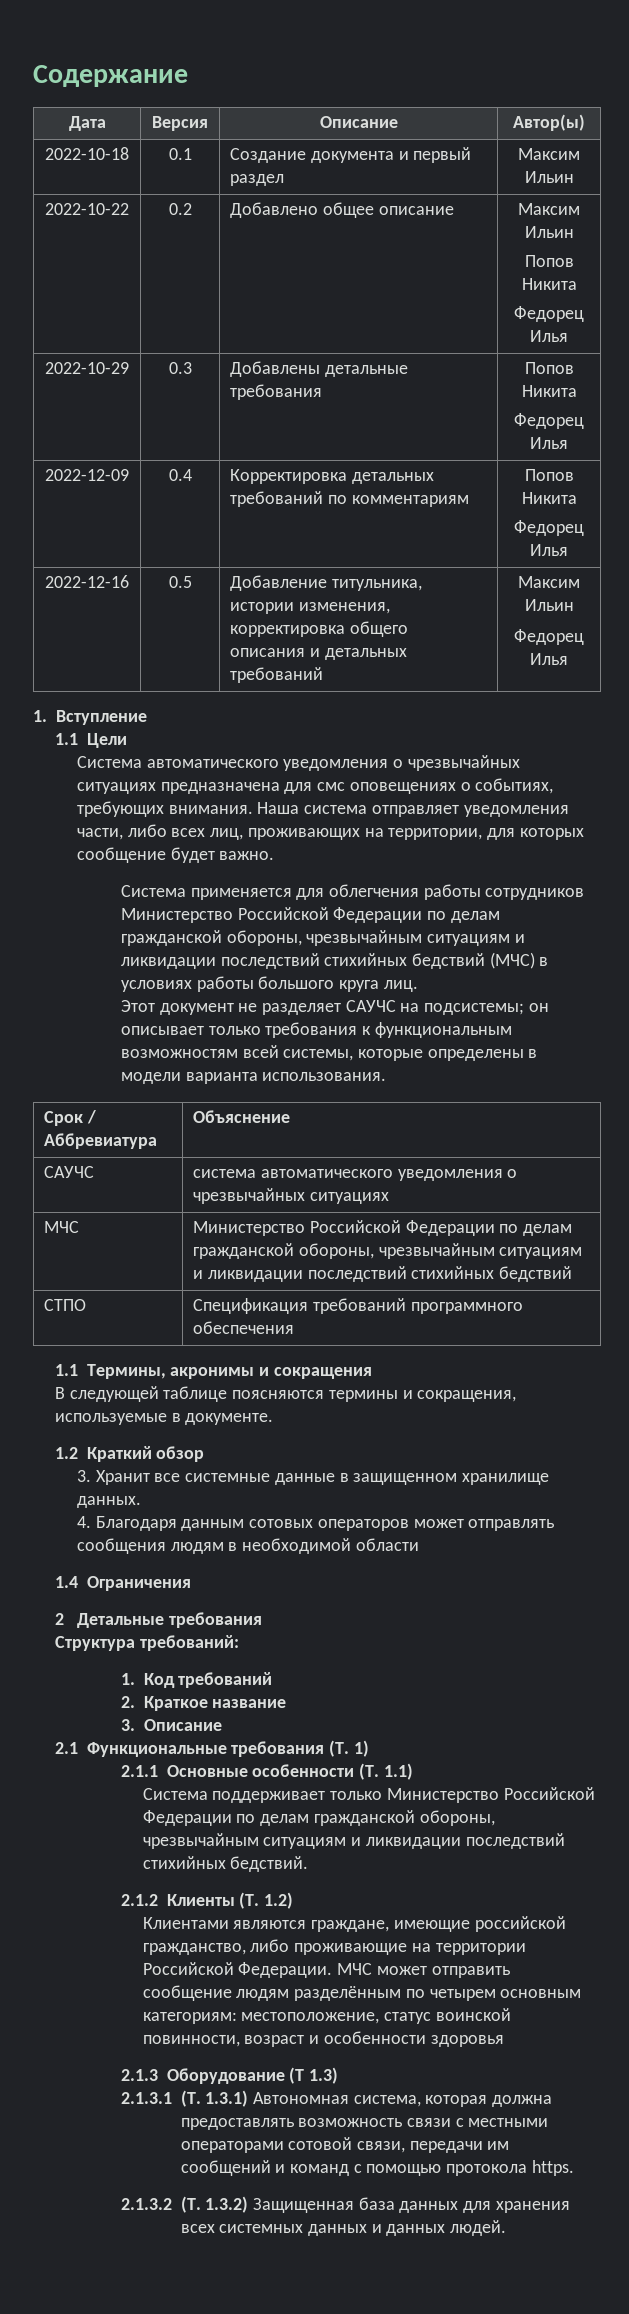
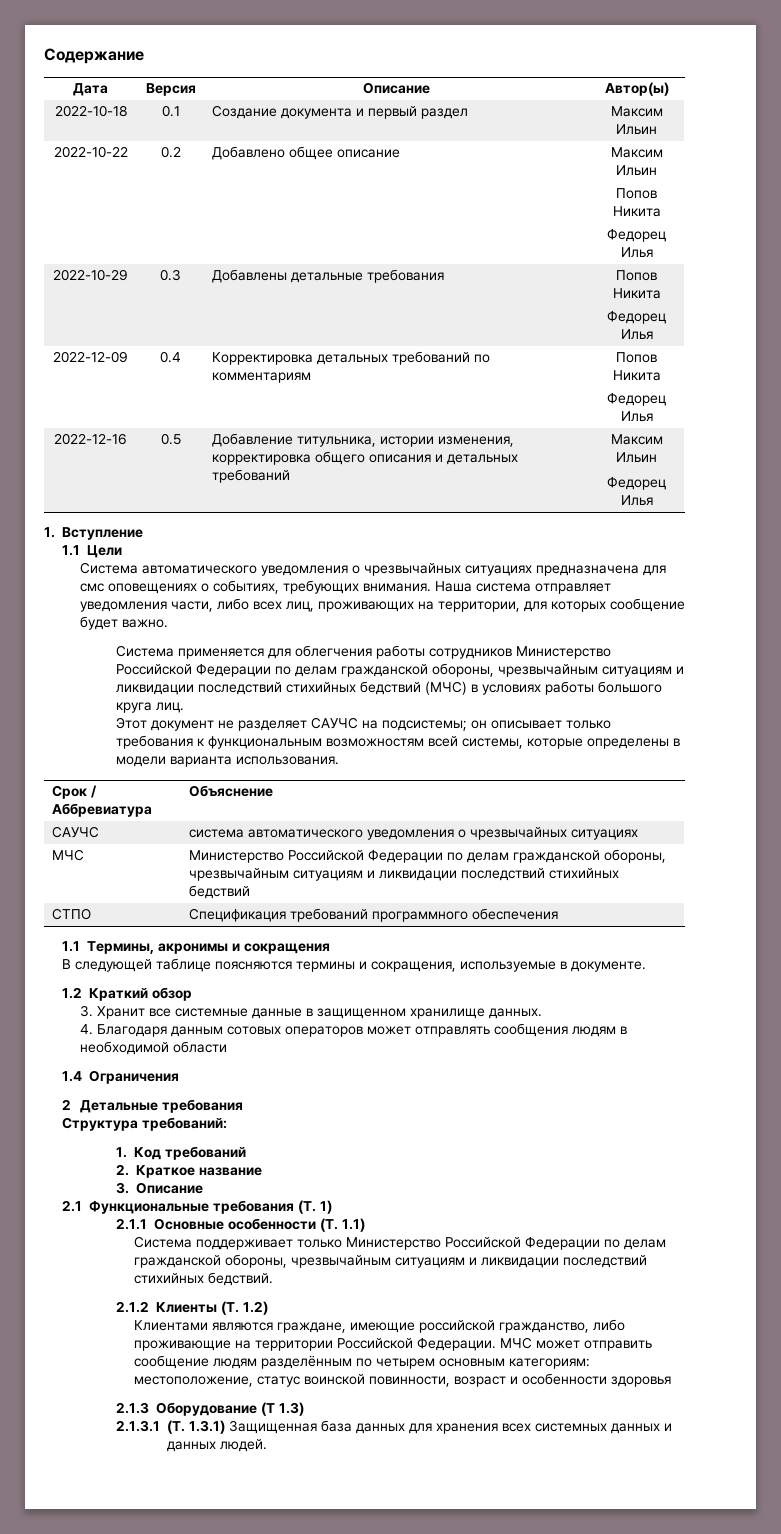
- 2.1.3.1 (T. 1.3.1) Автономная система, которая должна предоставлять возможность связи с местными операторами сотовой связи, передачи им сообщений и команд с помощью протокола https.
- 2.1.3.2 (T. 1.3.2) Защищенная база данных для хранения всех системных данных и данных людей.
+ 2.1.3.1 (T. 1.3.1) Защищенная база данных для хранения всех системных данных и данных людей.

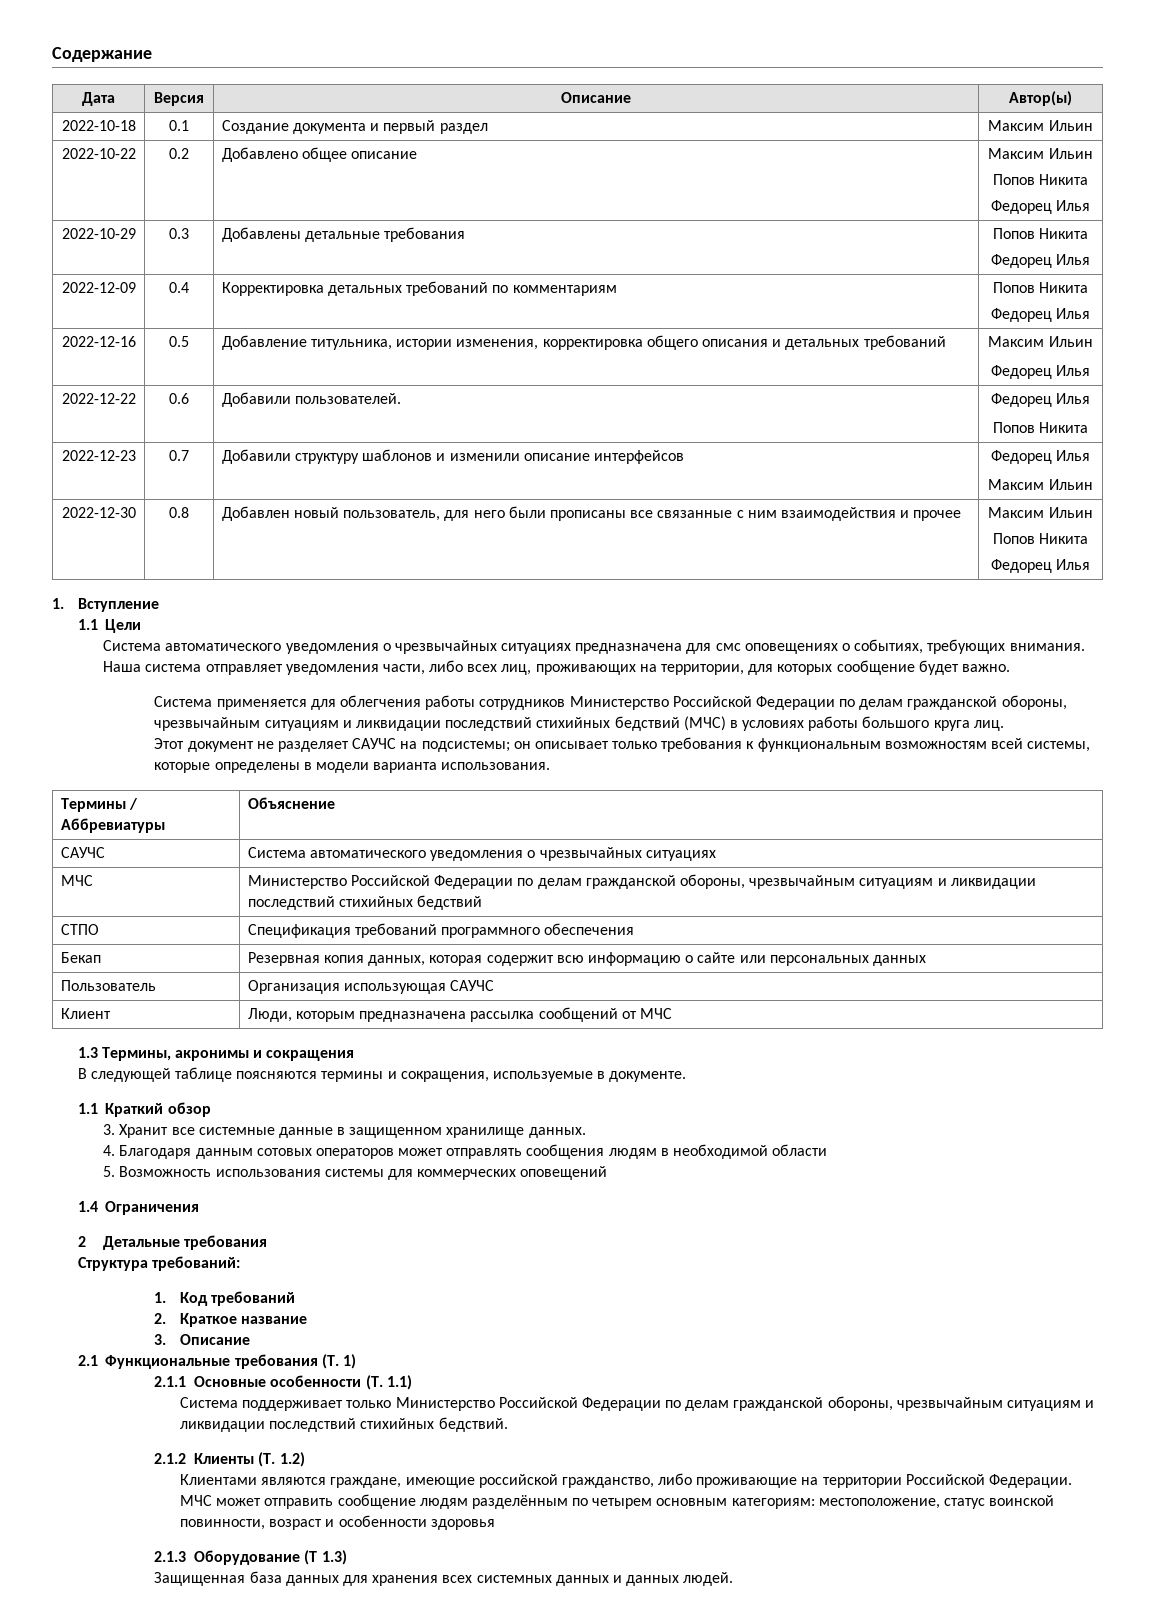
+ 2022-12-22 | 0.6 | Добавили пользователей. | Федорец Илья
+ Попов Никита
+ 2022-12-23 | 0.7 | Добавили структуру шаблонов и изменили описание интерфейсов | Федорец Илья
+ Максим Ильин
+ 2022-12-30 | 0.8 | Добавлен новый пользователь, для него были прописаны все связанные с ним взаимодействия и прочее | Максим Ильин
+ Попов Никита
+ Федорец Илья
- Срок / Аббревиатура | Объяснение
+ Термины / Аббревиатуры | Объяснение
- САУЧС | система автоматического уведомления о чрезвычайных ситуациях
+ САУЧС | Система автоматического уведомления о чрезвычайных ситуациях
- 1.1 Термины, акронимы и сокращения
+ Бекап | Резервная копия данных, которая содержит всю информацию о сайте или персональных данных
+ Пользователь | Организация использующая САУЧС
+ Клиент | Люди, которым предназначена рассылка сообщений от МЧС
+ 1.3 Термины, акронимы и сокращения
- 1.2 Краткий обзор
+ 1.1 Краткий обзор
+ 5. Возможность использования системы для коммерческих оповещений
- 2.1.3.1 (T. 1.3.1) Защищенная база данных для хранения всех системных данных и данных людей.
+ Защищенная база данных для хранения всех системных данных и данных людей.

